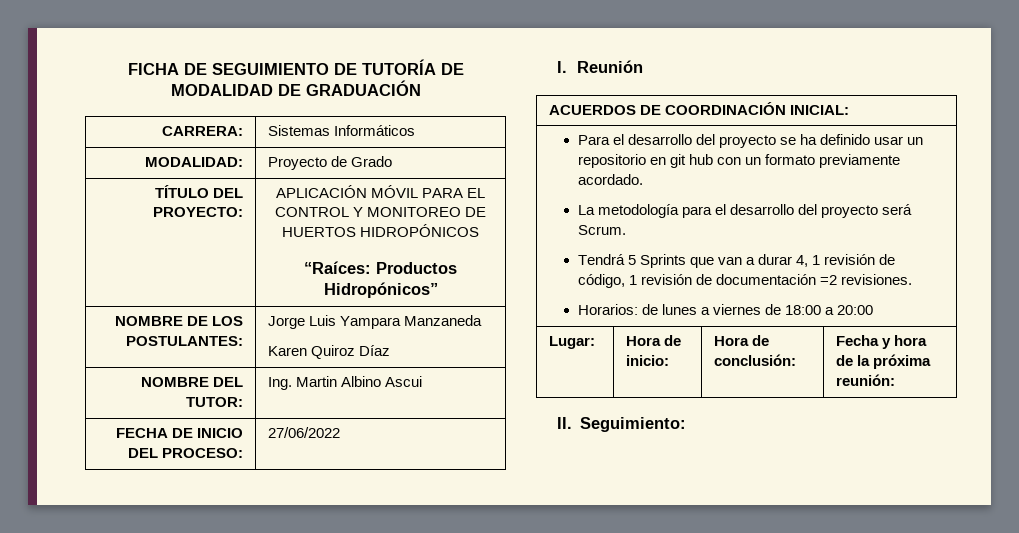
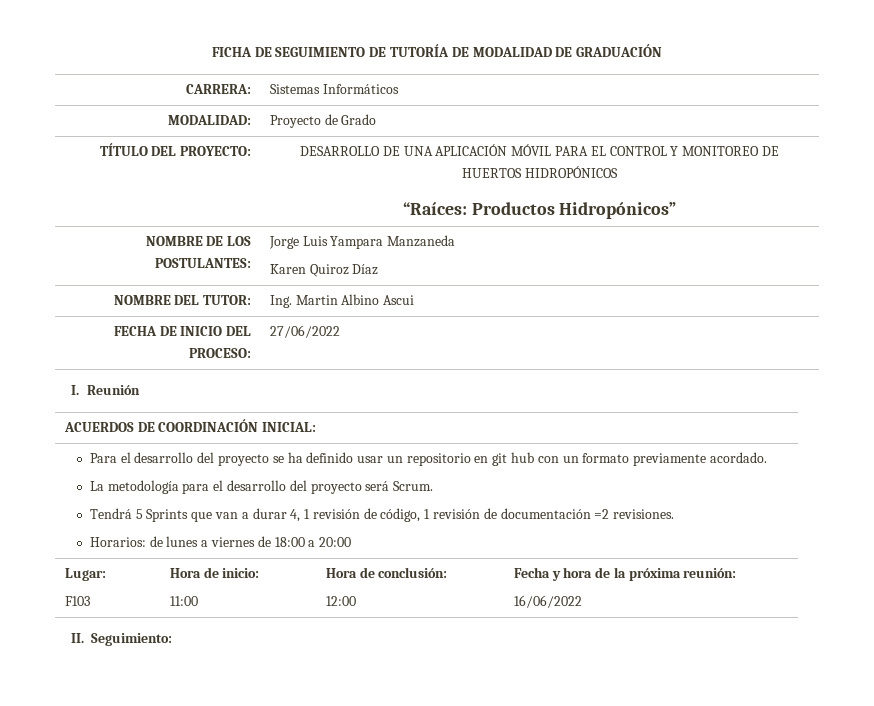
- TÍTULO DEL PROYECTO: | APLICACIÓN MÓVIL PARA EL CONTROL Y MONITOREO DE HUERTOS HIDROPÓNICOS
+ TÍTULO DEL PROYECTO: | DESARROLLO DE UNA APLICACIÓN MÓVIL PARA EL CONTROL Y MONITOREO DE HUERTOS HIDROPÓNICOS
- Lugar: | Hora de inicio: | Hora de conclusión: | Fecha y hora de la próxima reunión:
+ Lugar:
+ F103 | Hora de inicio:
+ 11:00 | Hora de conclusión:
+ 12:00 | Fecha y hora de la próxima reunión:
+ 16/06/2022

